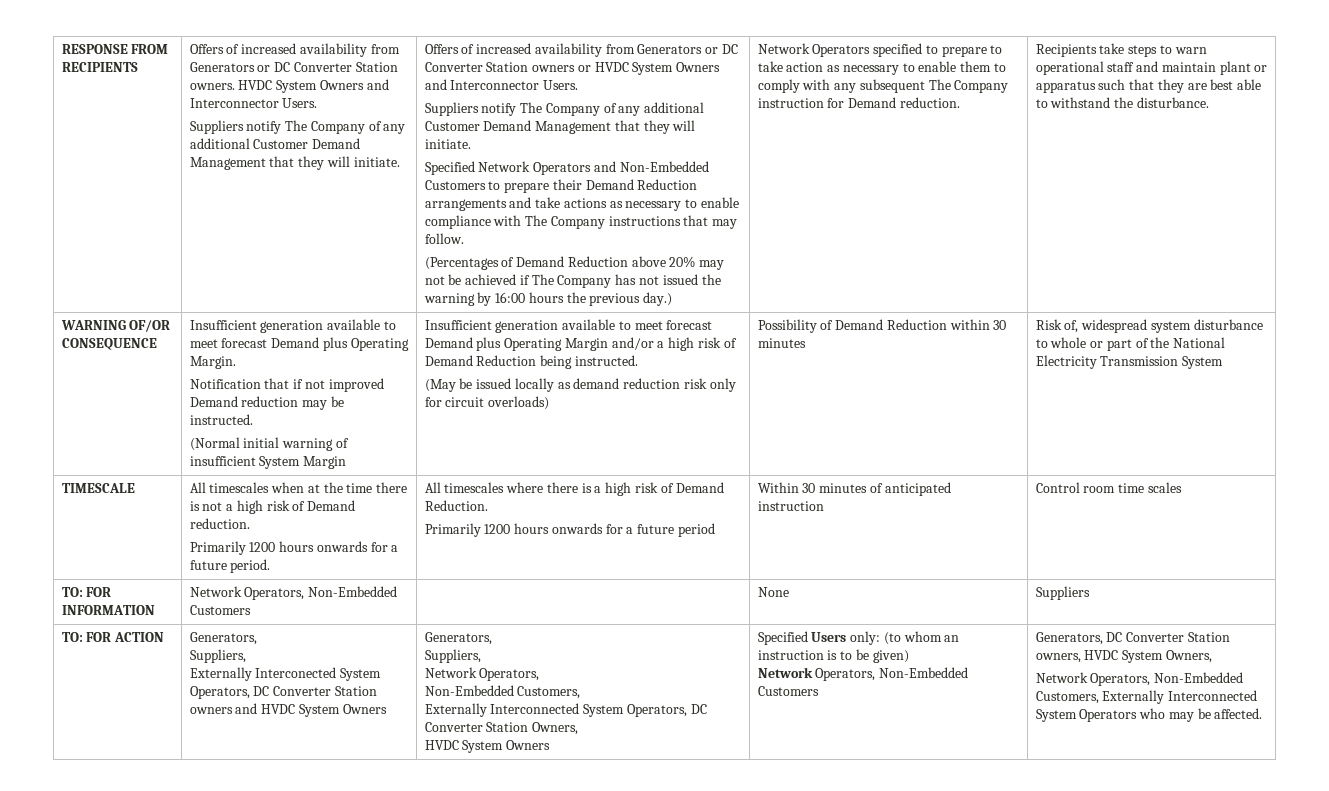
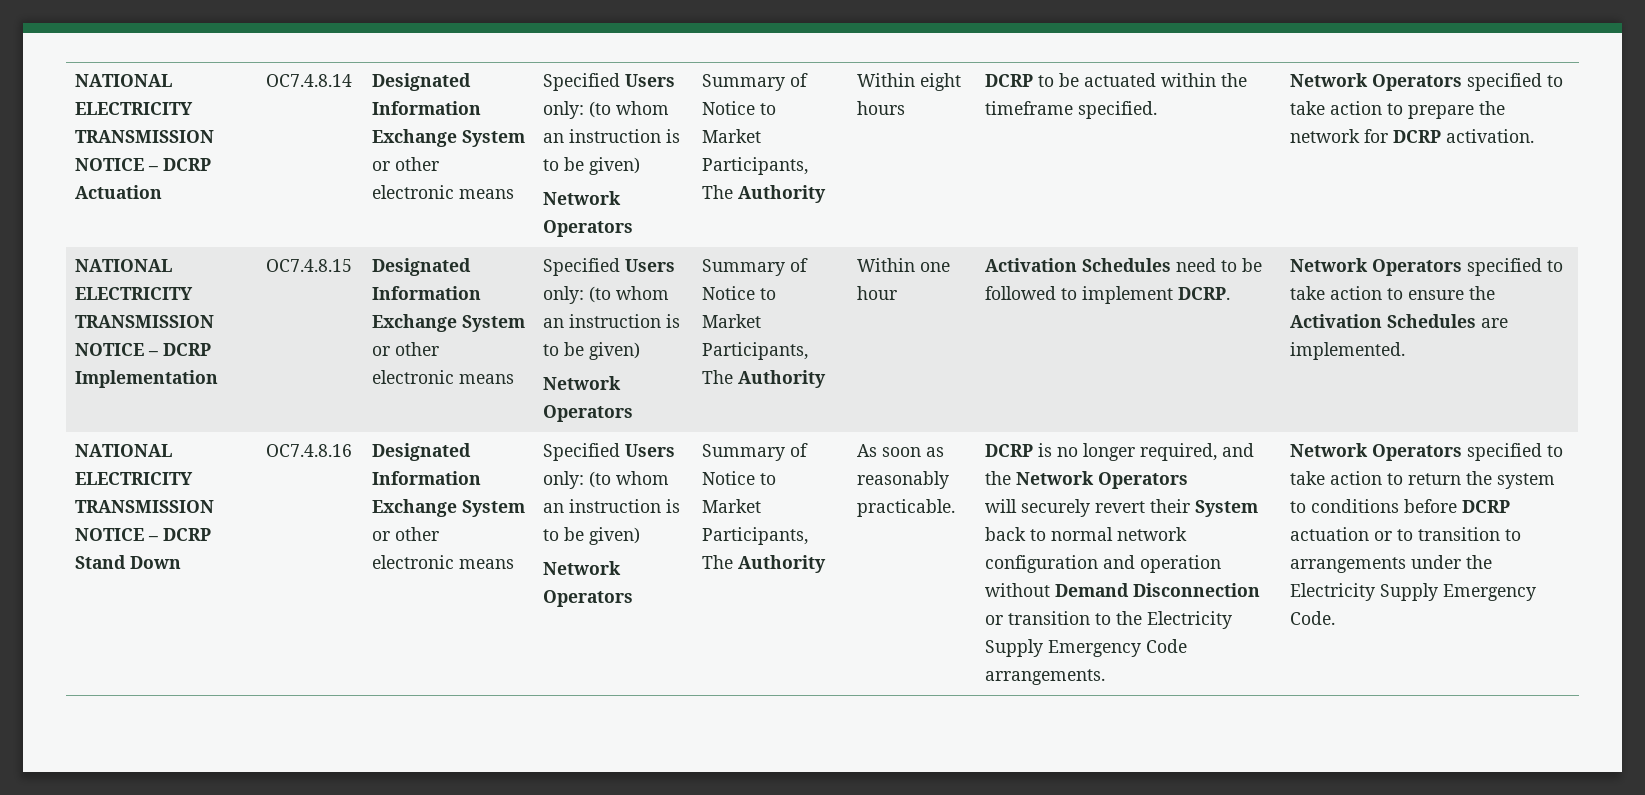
- RESPONSE FROM RECIPIENTS | Offers of increased availability from Generators or DC Converter Station owners. HVDC System Owners and Interconnector Users.
- Suppliers notify The Company of any additional Customer Demand Management that they will initiate. | Offers of increased availability from Generators or DC Converter Station owners or HVDC System Owners and Interconnector Users.
- Suppliers notify The Company of any additional Customer Demand Management that they will initiate.
- Specified Network Operators and Non-Embedded Customers to prepare their Demand Reduction arrangements and take actions as necessary to enable compliance with The Company instructions that may follow.
- (Percentages of Demand Reduction above 20% may not be achieved if The Company has not issued the warning by 16:00 hours the previous day.) | Network Operators specified to prepare to take action as necessary to enable them to comply with any subsequent The Company instruction for Demand reduction. | Recipients take steps to warn operational staff and maintain plant or apparatus such that they are best able to withstand the disturbance.
- WARNING OF/OR CONSEQUENCE | Insufficient generation available to meet forecast Demand plus Operating Margin.
- Notification that if not improved Demand reduction may be instructed.
- (Normal initial warning of insufficient System Margin | Insufficient generation available to meet forecast Demand plus Operating Margin and/or a high risk of Demand Reduction being instructed.
- (May be issued locally as demand reduction risk only for circuit overloads) | Possibility of Demand Reduction within 30 minutes | Risk of, widespread system disturbance to whole or part of the National Electricity Transmission System
- TIMESCALE | All timescales when at the time there is not a high risk of Demand reduction.
- Primarily 1200 hours onwards for a future period. | All timescales where there is a high risk of Demand Reduction.
- Primarily 1200 hours onwards for a future period | Within 30 minutes of anticipated instruction | Control room time scales
- TO: FOR INFORMATION | Network Operators, Non-Embedded Customers | | None | Suppliers
- TO: FOR ACTION | Generators,
- Suppliers,
- Externally Interconected System Operators, DC Converter Station owners and HVDC System Owners | Generators,
- Suppliers,
- Network Operators,
- Non-Embedded Customers,
- Externally Interconnected System Operators, DC Converter Station Owners,
- HVDC System Owners
+ NATIONAL ELECTRICITY TRANSMISSION NOTICE – DCRP Actuation | OC7.4.8.14 | Designated Information Exchange System or other electronic means
- Network Operators, Non-Embedded Customers | Generators, DC Converter Station owners, HVDC System Owners,
- Network Operators, Non-Embedded Customers, Externally Interconnected System Operators who may be affected.
+ Network Operators | Summary of Notice to Market Participants, The Authority | Within eight hours | DCRP to be actuated within the timeframe specified. | Network Operators specified to take action to prepare the network for DCRP activation.
+ NATIONAL ELECTRICITY TRANSMISSION NOTICE – DCRP Implementation | OC7.4.8.15 | Designated Information Exchange System or other electronic means | Specified Users only: (to whom an instruction is to be given)
+ Network Operators | Summary of Notice to Market Participants, The Authority | Within one hour | Activation Schedules need to be followed to implement DCRP. | Network Operators specified to take action to ensure the Activation Schedules are implemented.
+ NATIONAL ELECTRICITY TRANSMISSION NOTICE – DCRP Stand Down | OC7.4.8.16 | Designated Information Exchange System or other electronic means | Specified Users only: (to whom an instruction is to be given)
+ Network Operators | Summary of Notice to Market Participants, The Authority | As soon as reasonably practicable. | DCRP is no longer required, and the Network Operators
+ will securely revert their System back to normal network configuration and operation without Demand Disconnection or transition to the Electricity Supply Emergency Code arrangements. | Network Operators specified to take action to return the system to conditions before DCRP actuation or to transition to arrangements under the Electricity Supply Emergency Code.

